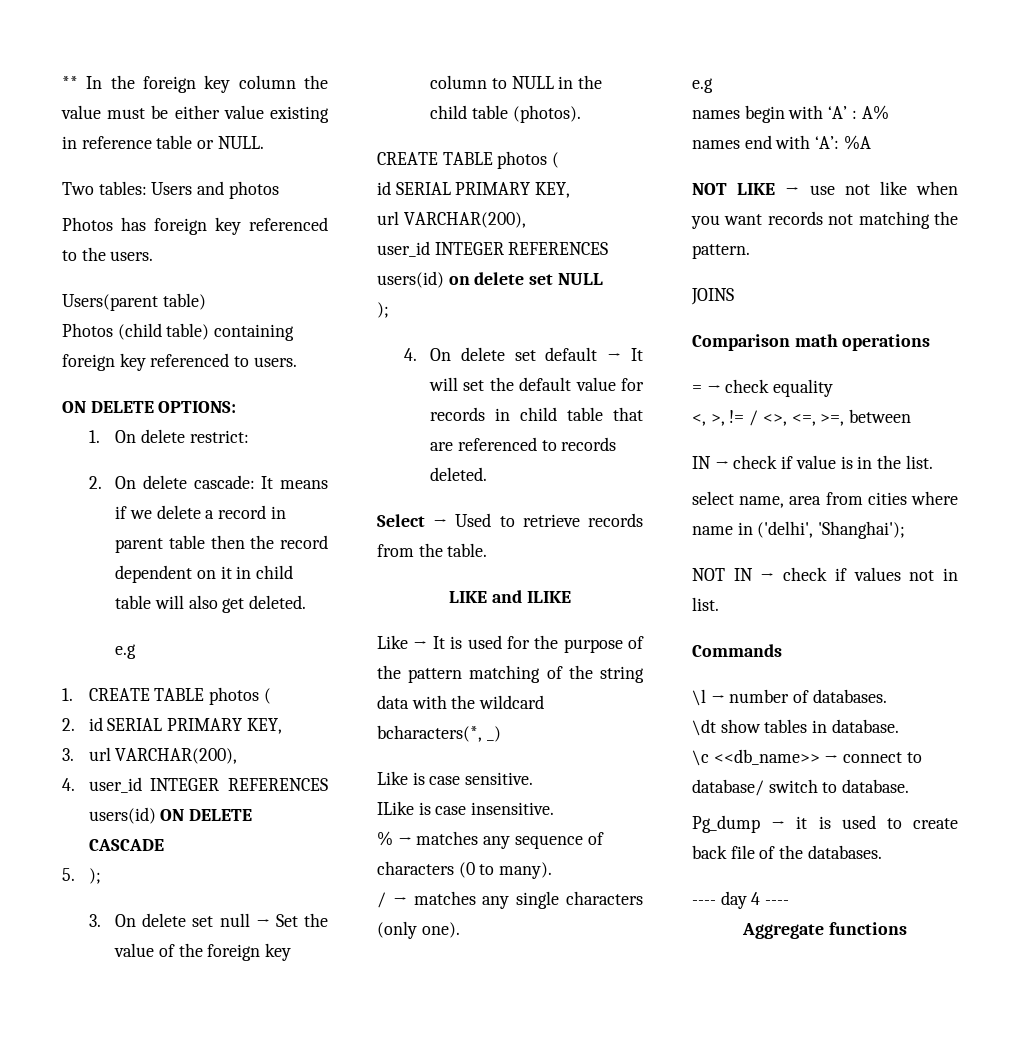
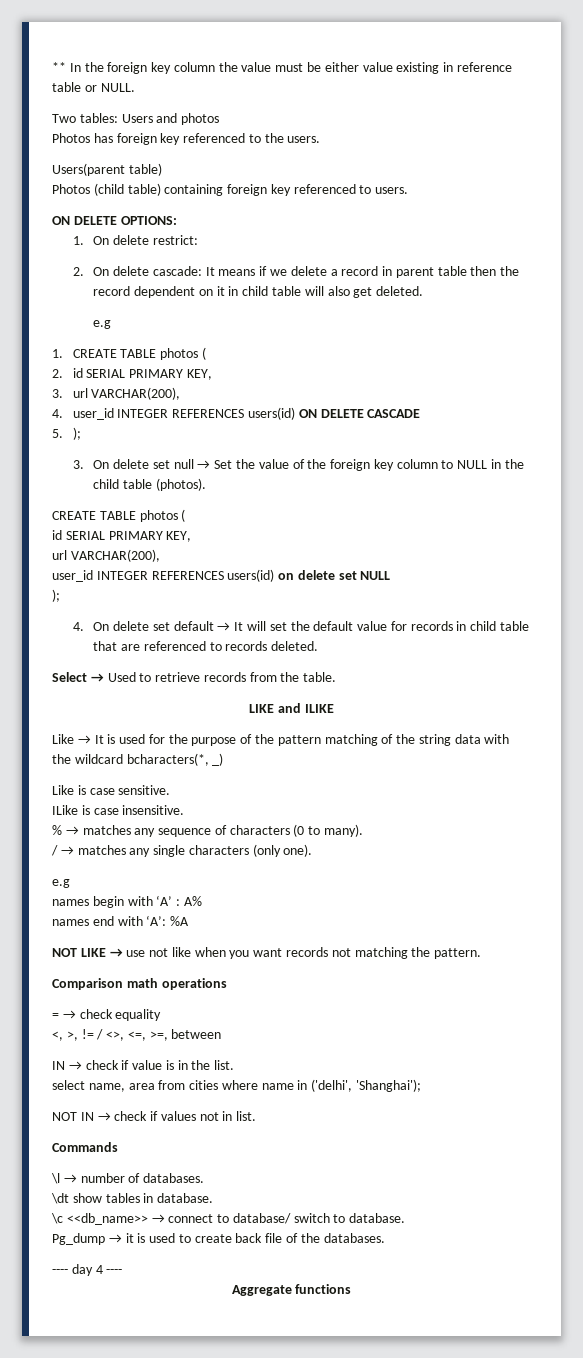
- JOINS

